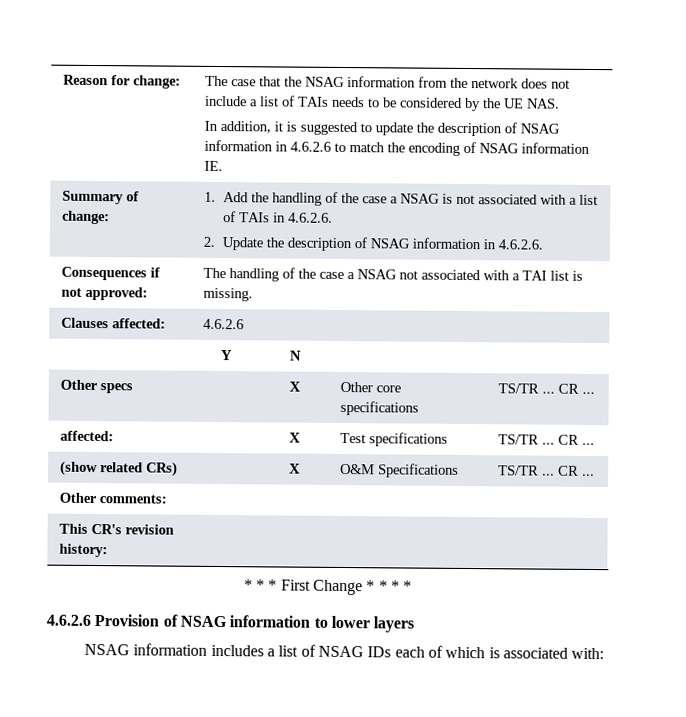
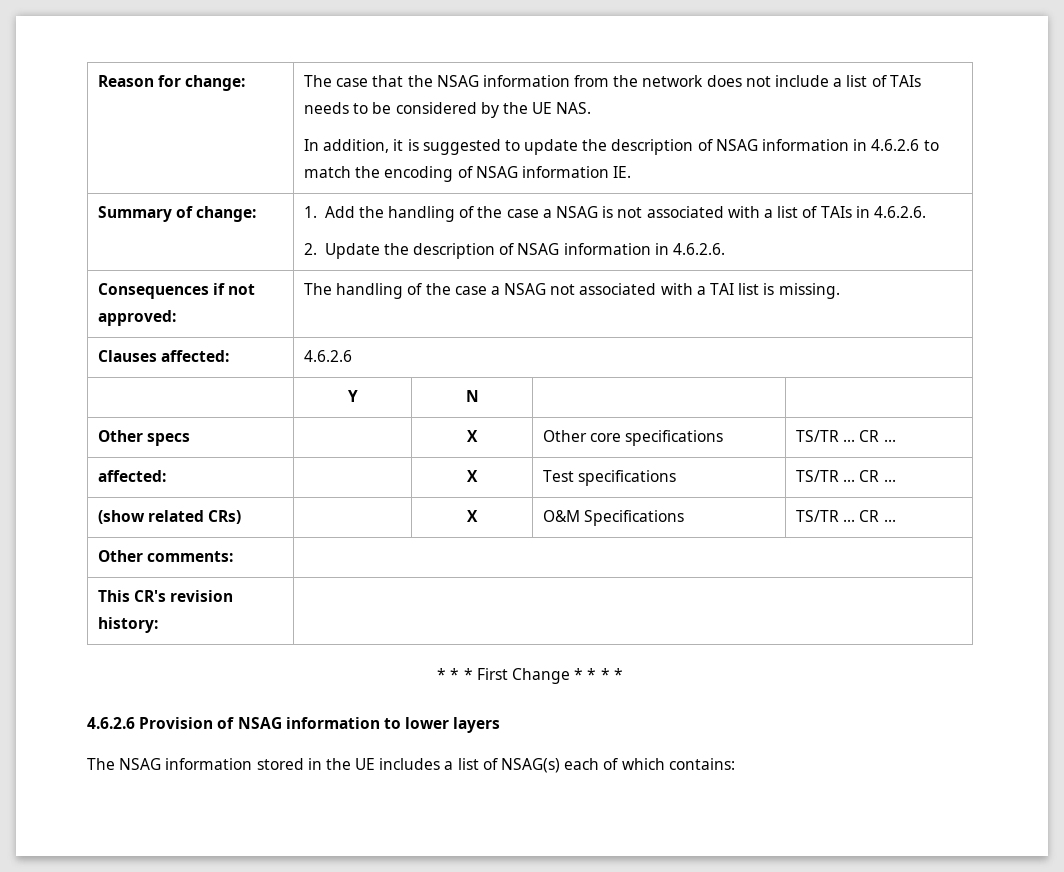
- NSAG information includes a list of NSAG IDs each of which is associated with:
+ The NSAG information stored in the UE includes a list of NSAG(s) each of which contains:

